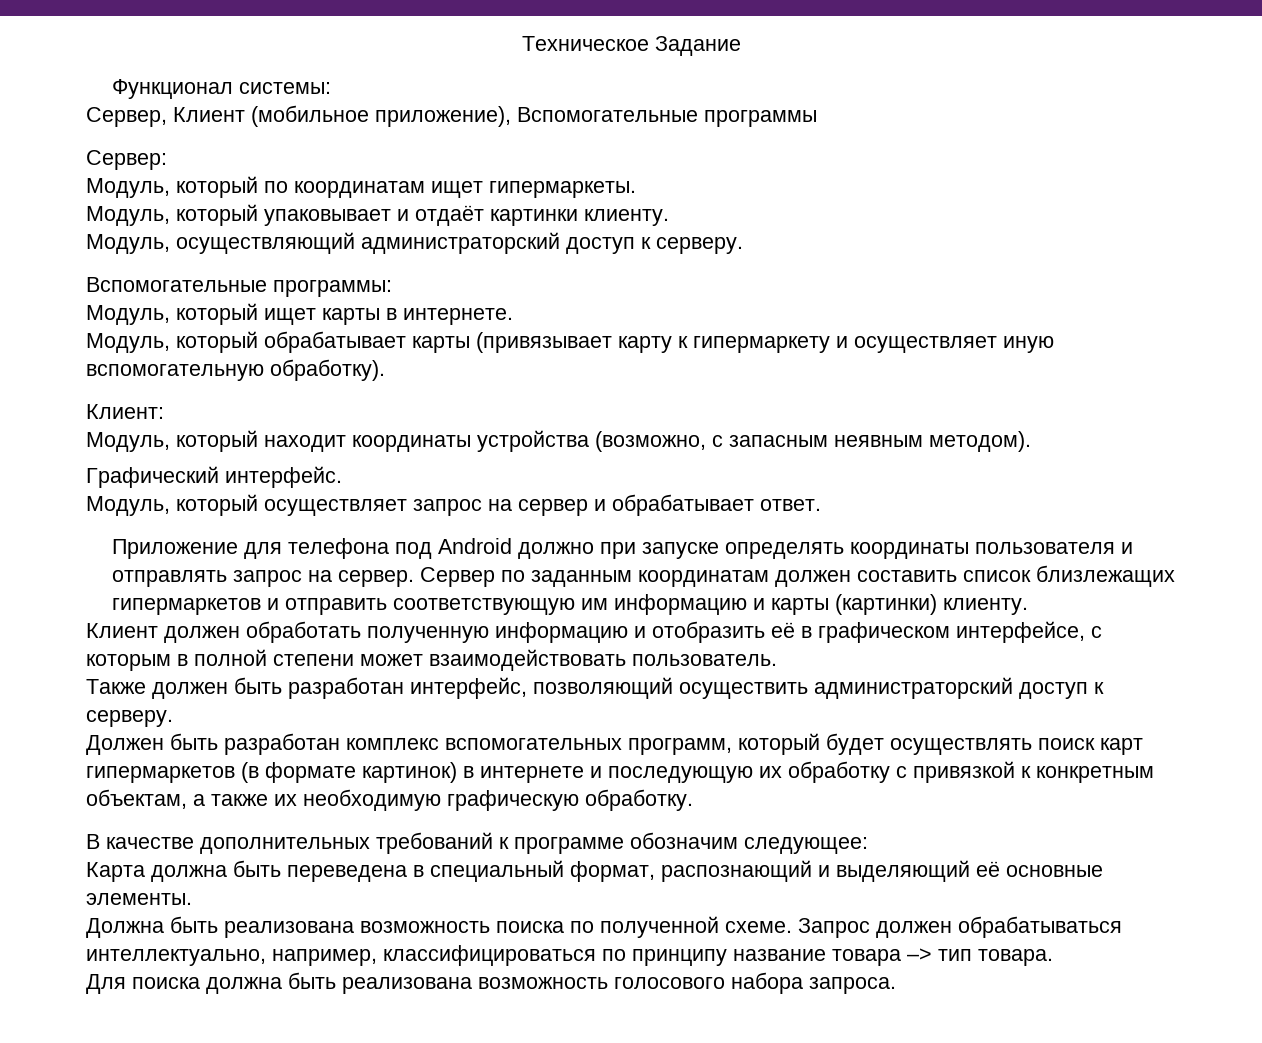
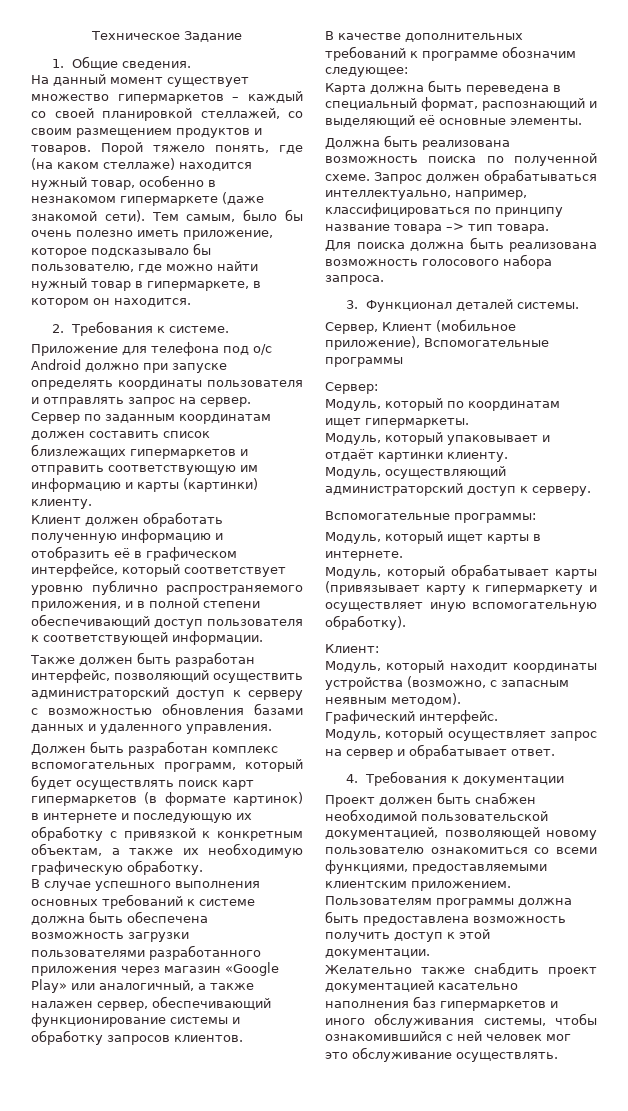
- Функционал системы:
+ 1. Общие сведения.
+ На данный момент существует множество гипермаркетов – каждый со своей планировкой стеллажей, со своим размещением продуктов и товаров. Порой тяжело понять, где (на каком стеллаже) находится нужный товар, особенно в незнакомом гипермаркете (даже знакомой сети). Тем самым, было бы очень полезно иметь приложение, которое подсказывало бы пользователю, где можно найти нужный товар в гипермаркете, в котором он находится.
+ 2. Требования к системе.
+ Приложение для телефона под о/с Android должно при запуске определять координаты пользователя и отправлять запрос на сервер. Сервер по заданным координатам должен составить список близлежащих гипермаркетов и отправить соответствующую им информацию и карты (картинки) клиенту.
+ Клиент должен обработать полученную информацию и отобразить её в графическом интерфейсе, который соответствует уровню публично распространяемого приложения, и в полной степени обеспечивающий доступ пользователя к соответствующей информации.
+ Также должен быть разработан интерфейс, позволяющий осуществить администраторский доступ к серверу с возможностью обновления базами данных и удаленного управления.
+ Должен быть разработан комплекс вспомогательных программ, который будет осуществлять поиск карт гипермаркетов (в формате картинок) в интернете и последующую их обработку с привязкой к конкретным объектам, а также их необходимую графическую обработку.
+ В случае успешного выполнения основных требований к системе должна быть обеспечена возможность загрузки пользователями разработанного приложения через магазин «Google Play» или аналогичный, а также налажен сервер, обеспечивающий функционирование системы и обработку запросов клиентов.
+ В качестве дополнительных требований к программе обозначим следующее:
+ Карта должна быть переведена в специальный формат, распознающий и выделяющий её основные элементы.
+ Должна быть реализована возможность поиска по полученной схеме. Запрос должен обрабатываться интеллектуально, например, классифицироваться по принципу название товара –> тип товара.
+ Для поиска должна быть реализована возможность голосового набора запроса.
+ 3. Функционал деталей системы.
- Приложение для телефона под Android должно при запуске определять координаты пользователя и отправлять запрос на сервер. Сервер по заданным координатам должен составить список близлежащих гипермаркетов и отправить соответствующую им информацию и карты (картинки) клиенту.
- Клиент должен обработать полученную информацию и отобразить её в графическом интерфейсе, с которым в полной степени может взаимодействовать пользователь.
- Также должен быть разработан интерфейс, позволяющий осуществить администраторский доступ к серверу.
- Должен быть разработан комплекс вспомогательных программ, который будет осуществлять поиск карт гипермаркетов (в формате картинок) в интернете и последующую их обработку с привязкой к конкретным объектам, а также их необходимую графическую обработку.
- В качестве дополнительных требований к программе обозначим следующее:
- Карта должна быть переведена в специальный формат, распознающий и выделяющий её основные элементы.
- Должна быть реализована возможность поиска по полученной схеме. Запрос должен обрабатываться интеллектуально, например, классифицироваться по принципу название товара –> тип товара.
- Для поиска должна быть реализована возможность голосового набора запроса.
+ 4. Требования к документации
+ Проект должен быть снабжен необходимой пользовательской документацией, позволяющей новому пользователю ознакомиться со всеми функциями, предоставляемыми клиентским приложением. Пользователям программы должна быть предоставлена возможность получить доступ к этой документации.
+ Желательно также снабдить проект документацией касательно наполнения баз гипермаркетов и иного обслуживания системы, чтобы ознакомившийся с ней человек мог это обслуживание осуществлять.

